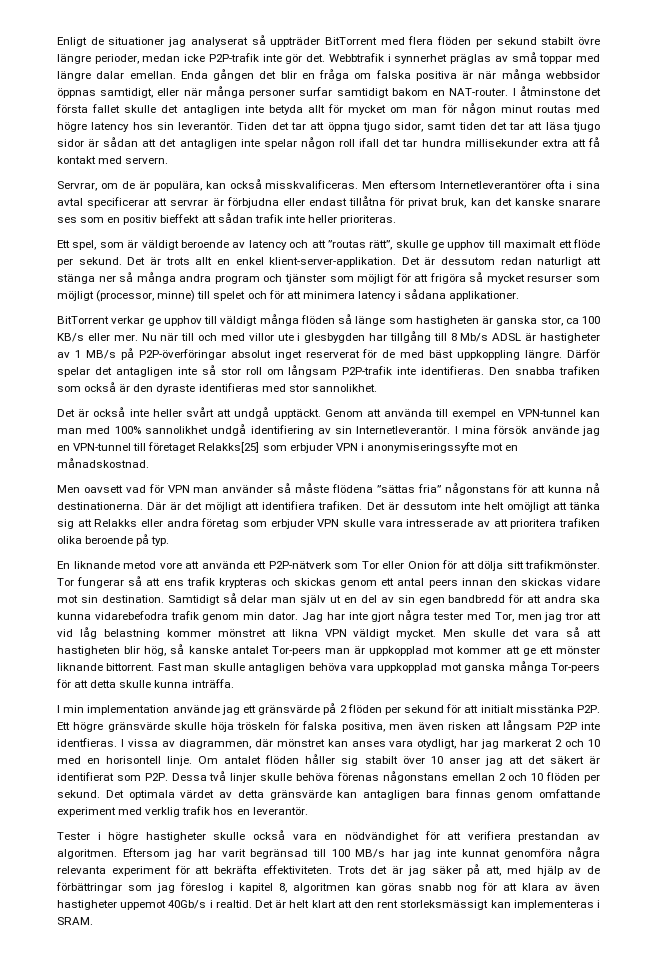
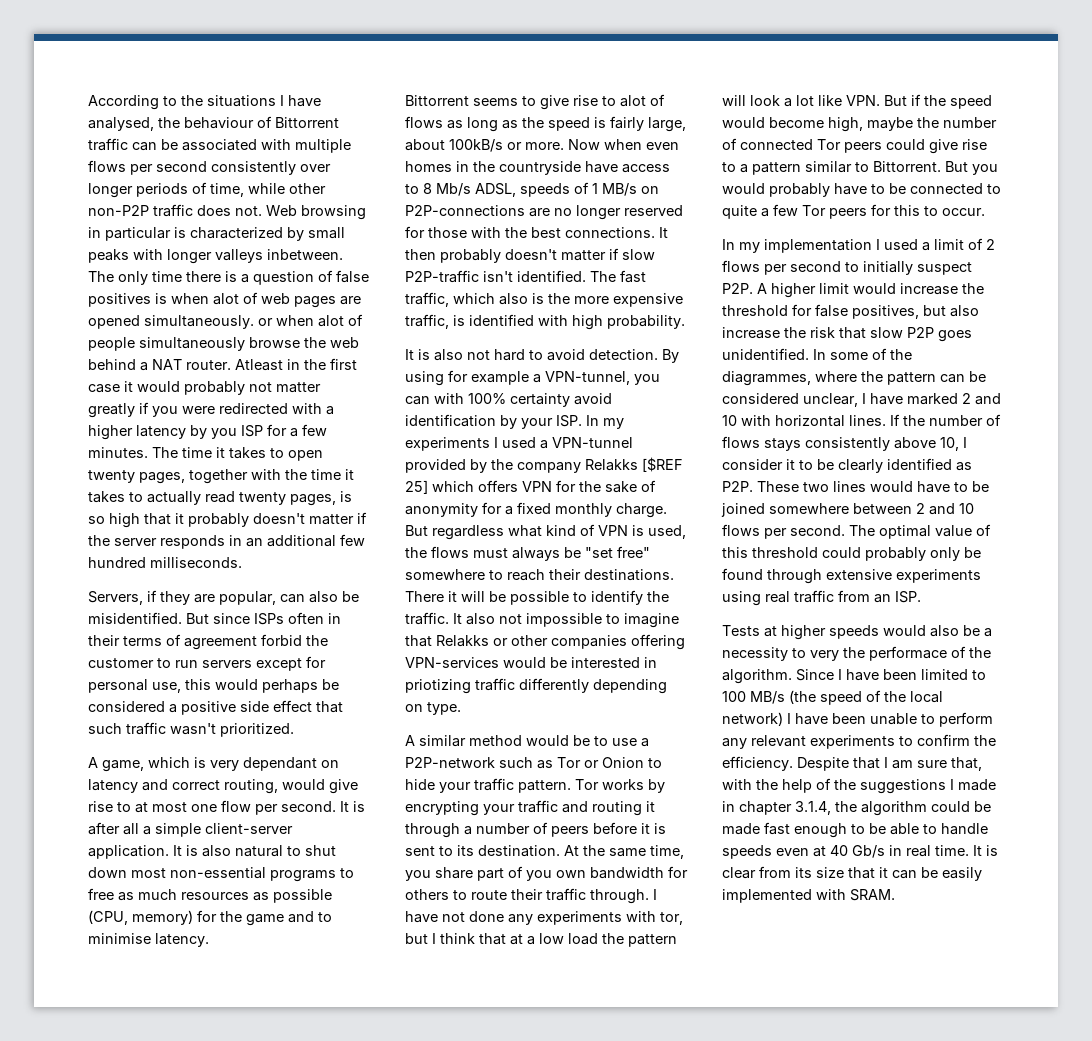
- Enligt de situationer jag analyserat så uppträder BitTorrent med flera flöden per sekund stabilt övre längre perioder, medan icke P2P-trafik inte gör det. Webbtrafik i synnerhet präglas av små toppar med längre dalar emellan. Enda gången det blir en fråga om falska positiva är när många webbsidor öppnas samtidigt, eller när många personer surfar samtidigt bakom en NAT-router. I åtminstone det första fallet skulle det antagligen inte betyda allt för mycket om man för någon minut routas med högre latency hos sin leverantör. Tiden det tar att öppna tjugo sidor, samt tiden det tar att läsa tjugo sidor är sådan att det antagligen inte spelar någon roll ifall det tar hundra millisekunder extra att få kontakt med servern.
- Servrar, om de är populära, kan också misskvalificeras. Men eftersom Internetleverantörer ofta i sina avtal specificerar att servrar är förbjudna eller endast tillåtna för privat bruk, kan det kanske snarare ses som en positiv bieffekt att sådan trafik inte heller prioriteras.
- Ett spel, som är väldigt beroende av latency och att ”routas rätt”, skulle ge upphov till maximalt ett flöde per sekund. Det är trots allt en enkel klient-server-applikation. Det är dessutom redan naturligt att stänga ner så många andra program och tjänster som möjligt för att frigöra så mycket resurser som möjligt (processor, minne) till spelet och för att minimera latency i sådana applikationer.
- BitTorrent verkar ge upphov till väldigt många flöden så länge som hastigheten är ganska stor, ca 100 KB/s eller mer. Nu när till och med villor ute i glesbygden har tillgång till 8 Mb/s ADSL är hastigheter av 1 MB/s på P2P-överföringar absolut inget reserverat för de med bäst uppkoppling längre. Därför spelar det antagligen inte så stor roll om långsam P2P-trafik inte identifieras. Den snabba trafiken som också är den dyraste identifieras med stor sannolikhet.
- Det är också inte heller svårt att undgå upptäckt. Genom att använda till exempel en VPN-tunnel kan man med 100% sannolikhet undgå identifiering av sin Internetleverantör. I mina försök använde jag en VPN-tunnel till företaget Relakks[25] som erbjuder VPN i anonymiseringssyfte mot en månadskostnad.
- Men oavsett vad för VPN man använder så måste flödena ”sättas fria” någonstans för att kunna nå destinationerna. Där är det möjligt att identifiera trafiken. Det är dessutom inte helt omöjligt att tänka sig att Relakks eller andra företag som erbjuder VPN skulle vara intresserade av att prioritera trafiken olika beroende på typ.
- En liknande metod vore att använda ett P2P-nätverk som Tor eller Onion för att dölja sitt trafikmönster. Tor fungerar så att ens trafik krypteras och skickas genom ett antal peers innan den skickas vidare mot sin destination. Samtidigt så delar man själv ut en del av sin egen bandbredd för att andra ska kunna vidarebefodra trafik genom min dator. Jag har inte gjort några tester med Tor, men jag tror att vid låg belastning kommer mönstret att likna VPN väldigt mycket. Men skulle det vara så att hastigheten blir hög, så kanske antalet Tor-peers man är uppkopplad mot kommer att ge ett mönster liknande bittorrent. Fast man skulle antagligen behöva vara uppkopplad mot ganska många Tor-peers för att detta skulle kunna inträffa.
- I min implementation använde jag ett gränsvärde på 2 flöden per sekund för att initialt misstänka P2P. Ett högre gränsvärde skulle höja tröskeln för falska positiva, men även risken att långsam P2P inte identfieras. I vissa av diagrammen, där mönstret kan anses vara otydligt, har jag markerat 2 och 10 med en horisontell linje. Om antalet flöden håller sig stabilt över 10 anser jag att det säkert är identifierat som P2P. Dessa två linjer skulle behöva förenas någonstans emellan 2 och 10 flöden per sekund. Det optimala värdet av detta gränsvärde kan antagligen bara finnas genom omfattande experiment med verklig trafik hos en leverantör.
- Tester i högre hastigheter skulle också vara en nödvändighet för att verifiera prestandan av algoritmen. Eftersom jag har varit begränsad till 100 MB/s har jag inte kunnat genomföra några relevanta experiment för att bekräfta effektiviteten. Trots det är jag säker på att, med hjälp av de förbättringar som jag föreslog i kapitel 8, algoritmen kan göras snabb nog för att klara av även hastigheter uppemot 40Gb/s i realtid. Det är helt klart att den rent storleksmässigt kan implementeras i SRAM.
+ According to the situations I have analysed, the behaviour of Bittorrent traffic can be associated with multiple flows per second consistently over longer periods of time, while other non-P2P traffic does not. Web browsing in particular is characterized by small peaks with longer valleys inbetween. The only time there is a question of false positives is when alot of web pages are opened simultaneously. or when alot of people simultaneously browse the web behind a NAT router. Atleast in the first case it would probably not matter greatly if you were redirected with a higher latency by you ISP for a few minutes. The time it takes to open twenty pages, together with the time it takes to actually read twenty pages, is so high that it probably doesn't matter if the server responds in an additional few hundred milliseconds.
+ Servers, if they are popular, can also be misidentified. But since ISPs often in their terms of agreement forbid the customer to run servers except for personal use, this would perhaps be considered a positive side effect that such traffic wasn't prioritized.
+ A game, which is very dependant on latency and correct routing, would give rise to at most one flow per second. It is after all a simple client-server application. It is also natural to shut down most non-essential programs to free as much resources as possible (CPU, memory) for the game and to minimise latency.
+ Bittorrent seems to give rise to alot of flows as long as the speed is fairly large, about 100kB/s or more. Now when even homes in the countryside have access to 8 Mb/s ADSL, speeds of 1 MB/s on P2P-connections are no longer reserved for those with the best connections. It then probably doesn't matter if slow P2P-traffic isn't identified. The fast traffic, which also is the more expensive traffic, is identified with high probability.
+ It is also not hard to avoid detection. By using for example a VPN-tunnel, you can with 100% certainty avoid identification by your ISP. In my experiments I used a VPN-tunnel provided by the company Relakks [$REF 25] which offers VPN for the sake of anonymity for a fixed monthly charge. But regardless what kind of VPN is used, the flows must always be "set free" somewhere to reach their destinations. There it will be possible to identify the traffic. It also not impossible to imagine that Relakks or other companies offering VPN-services would be interested in priotizing traffic differently depending on type.
+ A similar method would be to use a P2P-network such as Tor or Onion to hide your traffic pattern. Tor works by encrypting your traffic and routing it through a number of peers before it is sent to its destination. At the same time, you share part of you own bandwidth for others to route their traffic through. I have not done any experiments with tor, but I think that at a low load the pattern will look a lot like VPN. But if the speed would become high, maybe the number of connected Tor peers could give rise to a pattern similar to Bittorrent. But you would probably have to be connected to quite a few Tor peers for this to occur.
+ In my implementation I used a limit of 2 flows per second to initially suspect P2P. A higher limit would increase the threshold for false positives, but also increase the risk that slow P2P goes unidentified. In some of the diagrammes, where the pattern can be considered unclear, I have marked 2 and 10 with horizontal lines. If the number of flows stays consistently above 10, I consider it to be clearly identified as P2P. These two lines would have to be joined somewhere between 2 and 10 flows per second. The optimal value of this threshold could probably only be found through extensive experiments using real traffic from an ISP.
+ Tests at higher speeds would also be a necessity to very the performace of the algorithm. Since I have been limited to 100 MB/s (the speed of the local network) I have been unable to perform any relevant experiments to confirm the efficiency. Despite that I am sure that, with the help of the suggestions I made in chapter 3.1.4, the algorithm could be made fast enough to be able to handle speeds even at 40 Gb/s in real time. It is clear from its size that it can be easily implemented with SRAM.

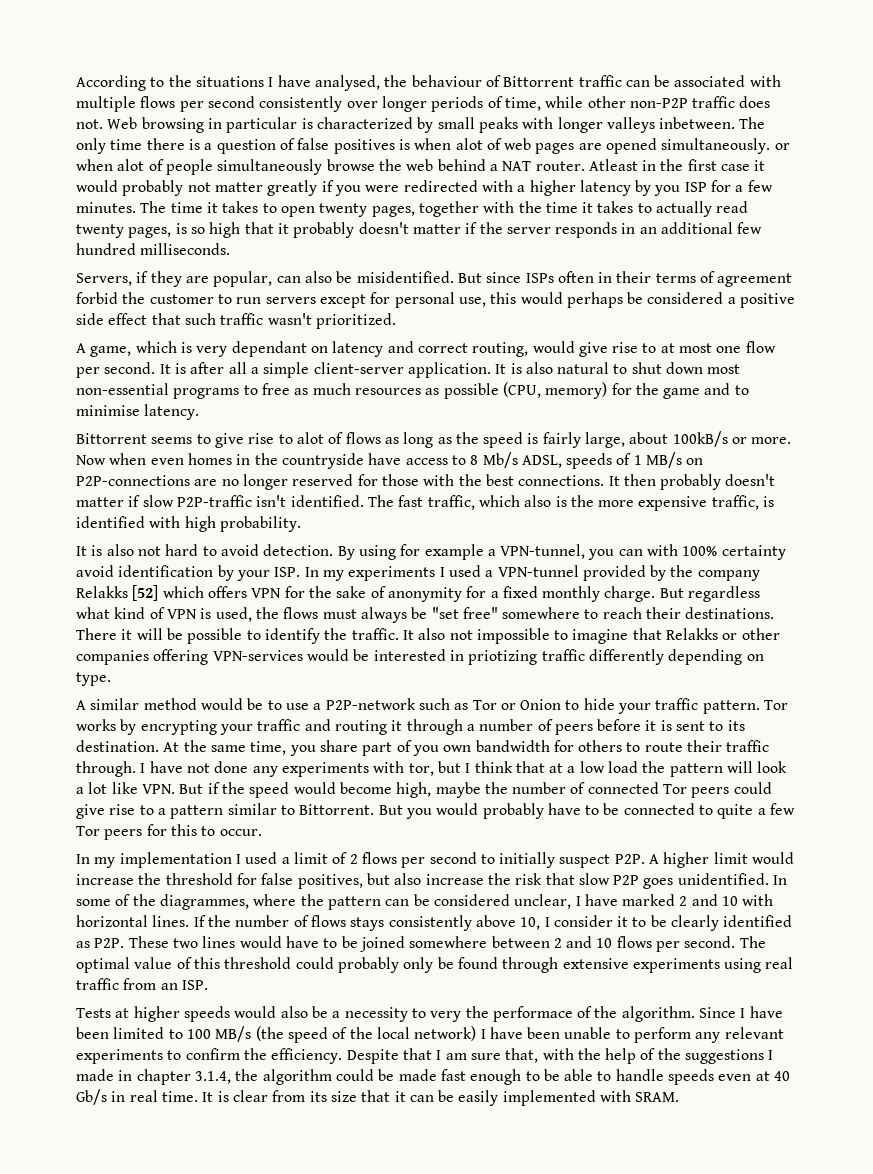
- By using for example a VPN-tunnel, you can with 100% certainty avoid identification by your ISP. In my experiments I used a VPN-tunnel provided by the company Relakks [$REF 25] which offers VPN for the sake of anonymity for a fixed monthly charge.
+ By using for example a VPN-tunnel, you can with 100% certainty avoid identification by your ISP. In my experiments I used a VPN-tunnel provided by the company Relakks [52] which offers VPN for the sake of anonymity for a fixed monthly charge.

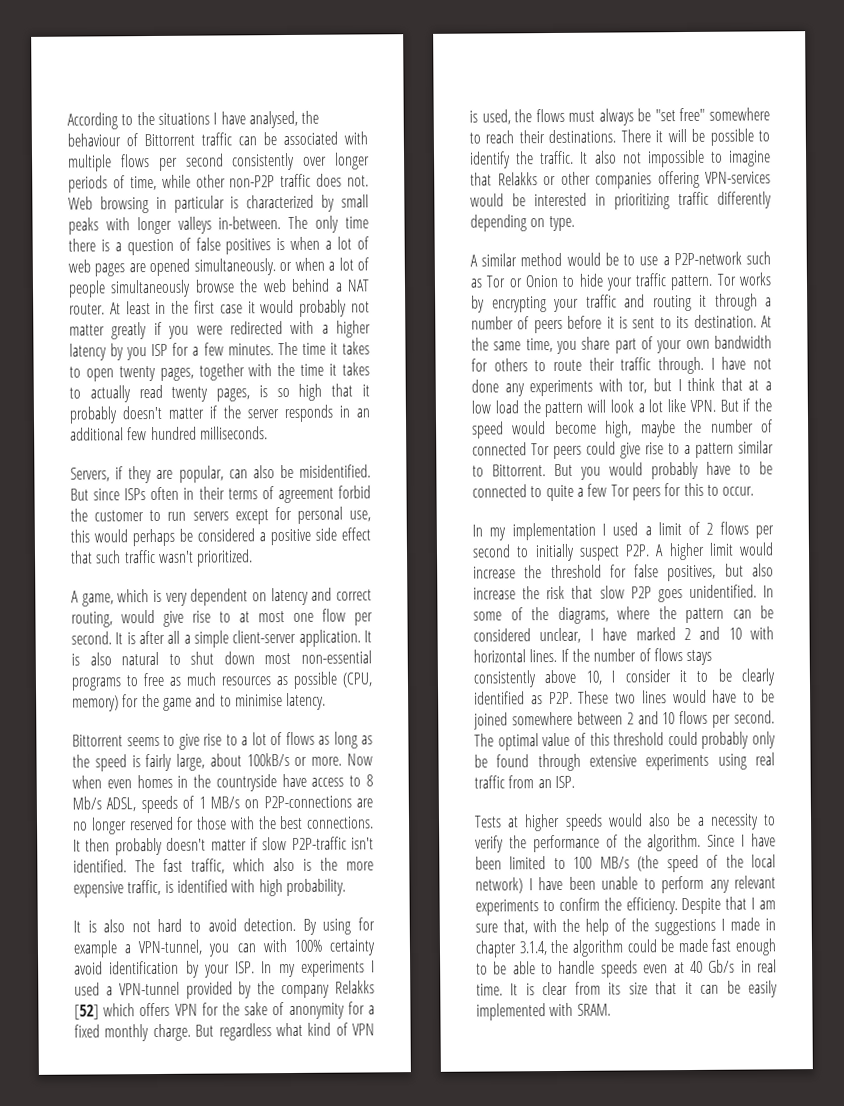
- Web browsing in particular is characterized by small peaks with longer valleys inbetween.
+ Web browsing in particular is characterized by small peaks with longer valleys in-between.
- The only time there is a question of false positives is when alot of web pages are opened simultaneously. or when alot of people simultaneously browse the web behind a NAT router.
+ The only time there is a question of false positives is when a lot of web pages are opened simultaneously. or when a lot of people simultaneously browse the web behind a NAT router.
- Atleast in the first case it would probably not matter greatly if you were redirected with a higher latency by you ISP for a few minutes.
+ At least in the first case it would probably not matter greatly if you were redirected with a higher latency by you ISP for a few minutes.
- A game, which is very dependant on latency and correct routing, would give rise to at most one flow per second.
+ A game, which is very dependent on latency and correct routing, would give rise to at most one flow per second.
- Bittorrent seems to give rise to alot of flows as long as the speed is fairly large, about 100kB/s or more.
+ Bittorrent seems to give rise to a lot of flows as long as the speed is fairly large, about 100kB/s or more.
- It also not impossible to imagine that Relakks or other companies offering VPN-services would be interested in priotizing traffic differently depending on type.
+ It also not impossible to imagine that Relakks or other companies offering VPN-services would be interested in prioritizing traffic differently depending on type.
- At the same time, you share part of you own bandwidth for others to route their traffic through.
+ At the same time, you share part of your own bandwidth for others to route their traffic through.
- In some of the diagrammes, where the pattern can be considered unclear, I have marked 2 and 10 with horizontal lines.
+ In some of the diagrams, where the pattern can be considered unclear, I have marked 2 and 10 with horizontal lines.
- Tests at higher speeds would also be a necessity to very the performace of the algorithm.
+ Tests at higher speeds would also be a necessity to verify the performance of the algorithm.

